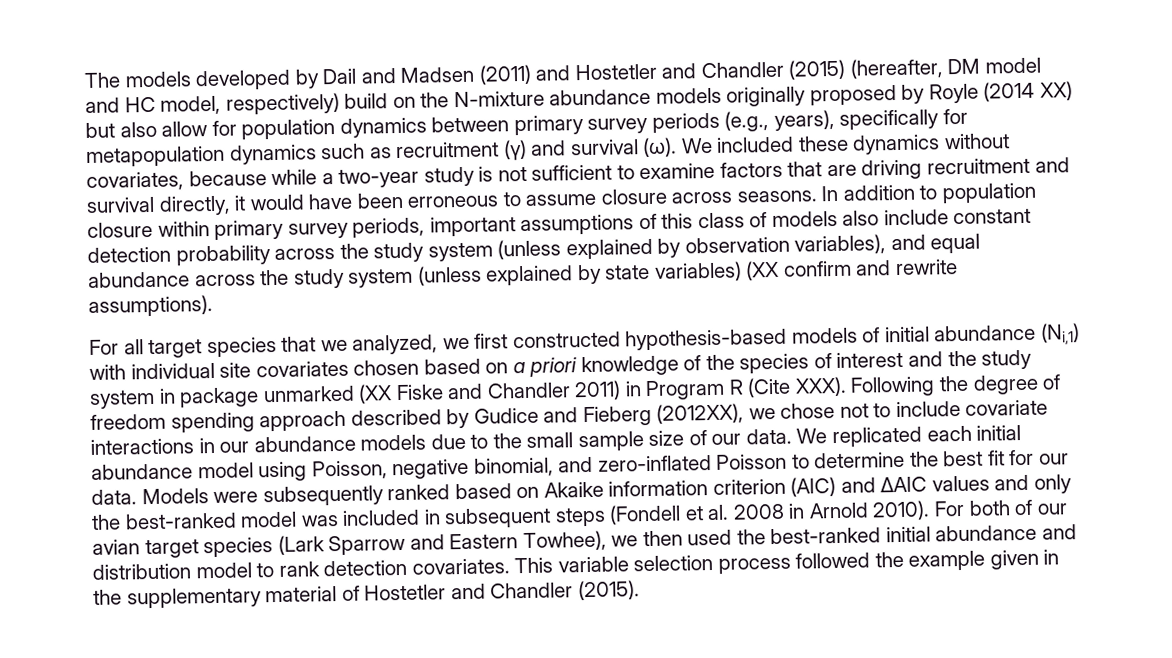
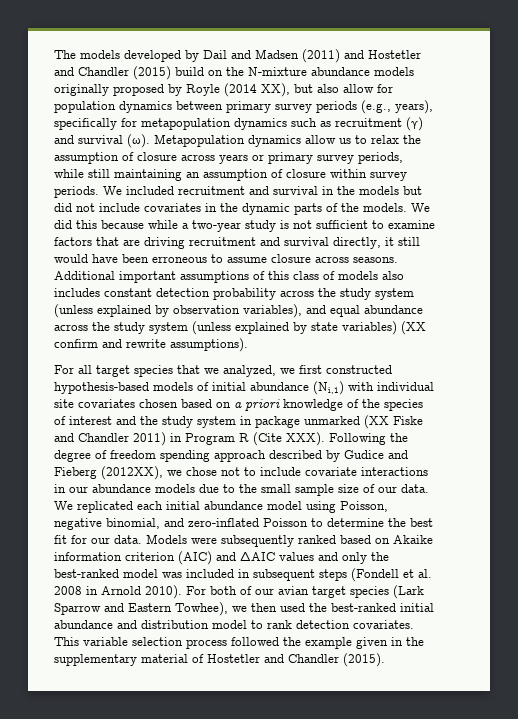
- The models developed by Dail and Madsen (2011) and Hostetler and Chandler (2015) (hereafter, DM model and HC model, respectively) build on the N-mixture abundance models originally proposed by Royle (2014 XX) but also allow for population dynamics between primary survey periods (e.g., years), specifically for metapopulation dynamics such as recruitment (γ) and survival (ω).
+ The models developed by Dail and Madsen (2011) and Hostetler and Chandler (2015) build on the N-mixture abundance models originally proposed by Royle (2014 XX), but also allow for population dynamics between primary survey periods (e.g., years), specifically for metapopulation dynamics such as recruitment (γ) and survival (ω).
- We included these dynamics without covariates, because while a two-year study is not sufficient to examine factors that are driving recruitment and survival directly, it would have been erroneous to assume closure across seasons.
+ Metapopulation dynamics allow us to relax the assumption of closure across years or primary survey periods, while still maintaining an assumption of closure within survey periods. We included recruitment and survival in the models but did not include covariates in the dynamic parts of the models. We did this because while a two-year study is not sufficient to examine factors that are driving recruitment and survival directly, it still would have been erroneous to assume closure across seasons.
- In addition to population closure within primary survey periods, important assumptions of this class of models also include constant detection probability across the study system (unless explained by observation variables), and equal abundance across the study system (unless explained by state variables) (XX confirm and rewrite assumptions).
+ Additional important assumptions of this class of models also includes constant detection probability across the study system (unless explained by observation variables), and equal abundance across the study system (unless explained by state variables) (XX confirm and rewrite assumptions).

